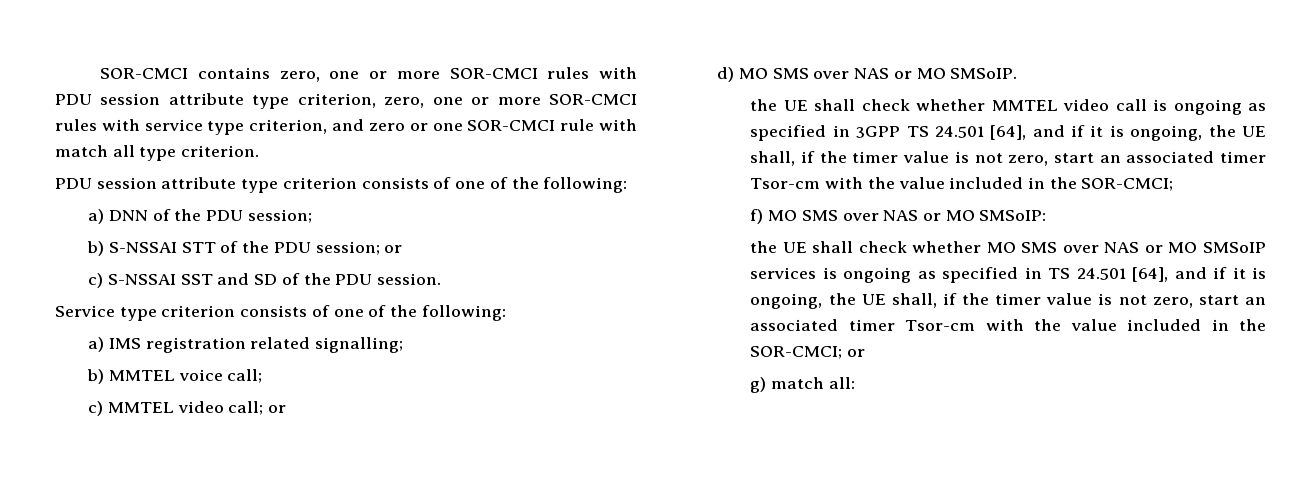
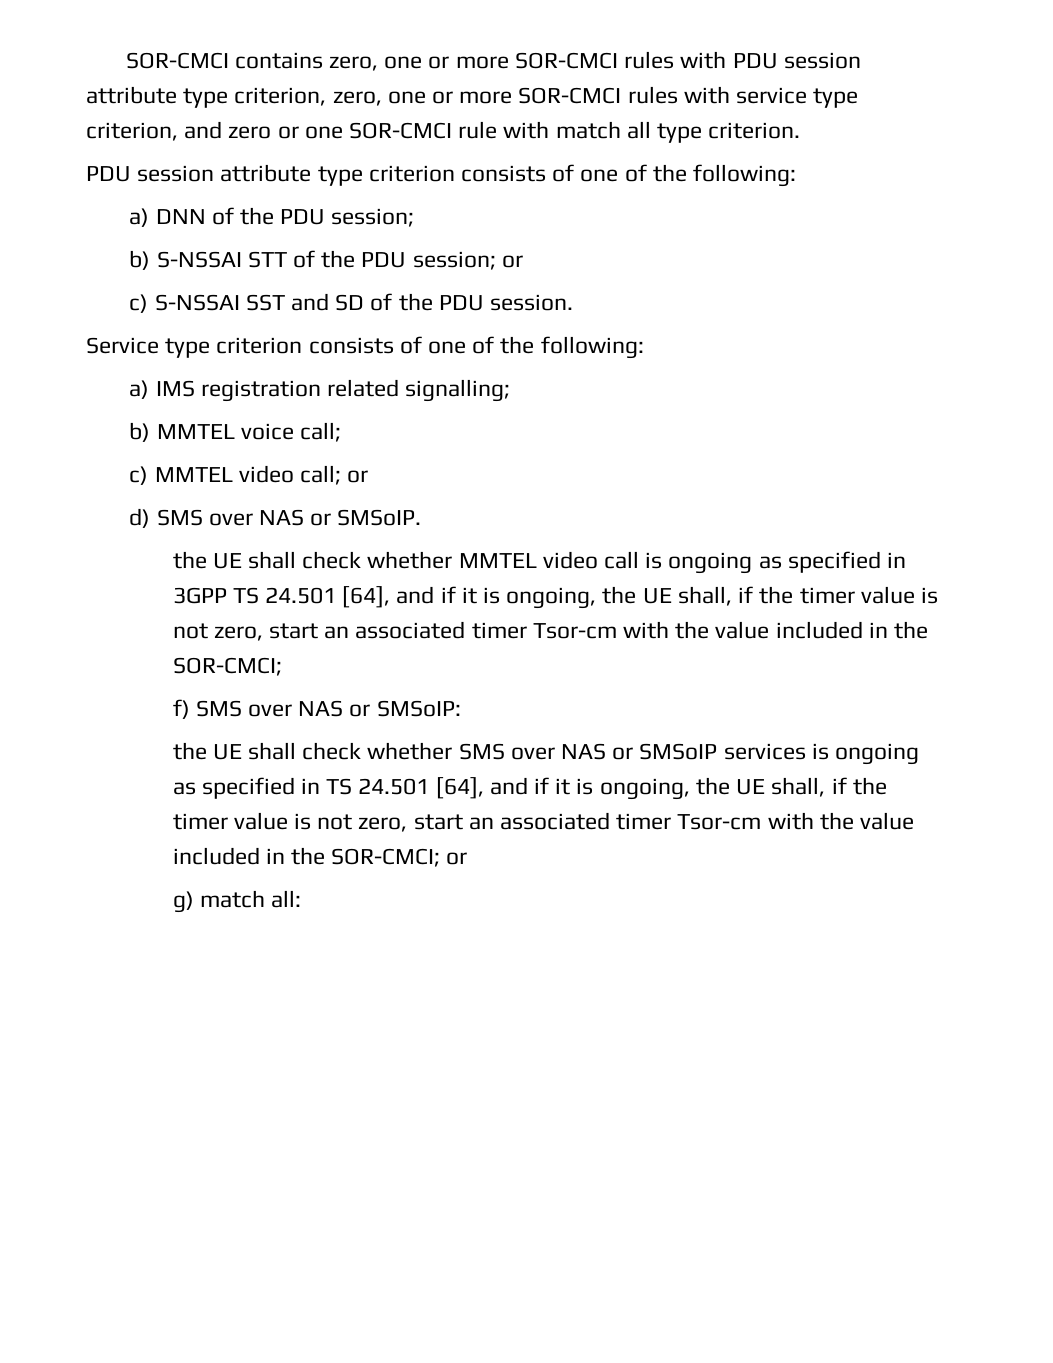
- d) MO SMS over NAS or MO SMSoIP.
+ d) SMS over NAS or SMSoIP.
- f) MO SMS over NAS or MO SMSoIP:
+ f) SMS over NAS or SMSoIP:
- the UE shall check whether MO SMS over NAS or MO SMSoIP services is ongoing as specified in TS 24.501 [64], and if it is ongoing, the UE shall, if the timer value is not zero, start an associated timer Tsor-cm with the value included in the SOR-CMCI; or
+ the UE shall check whether SMS over NAS or SMSoIP services is ongoing as specified in TS 24.501 [64], and if it is ongoing, the UE shall, if the timer value is not zero, start an associated timer Tsor-cm with the value included in the SOR-CMCI; or

